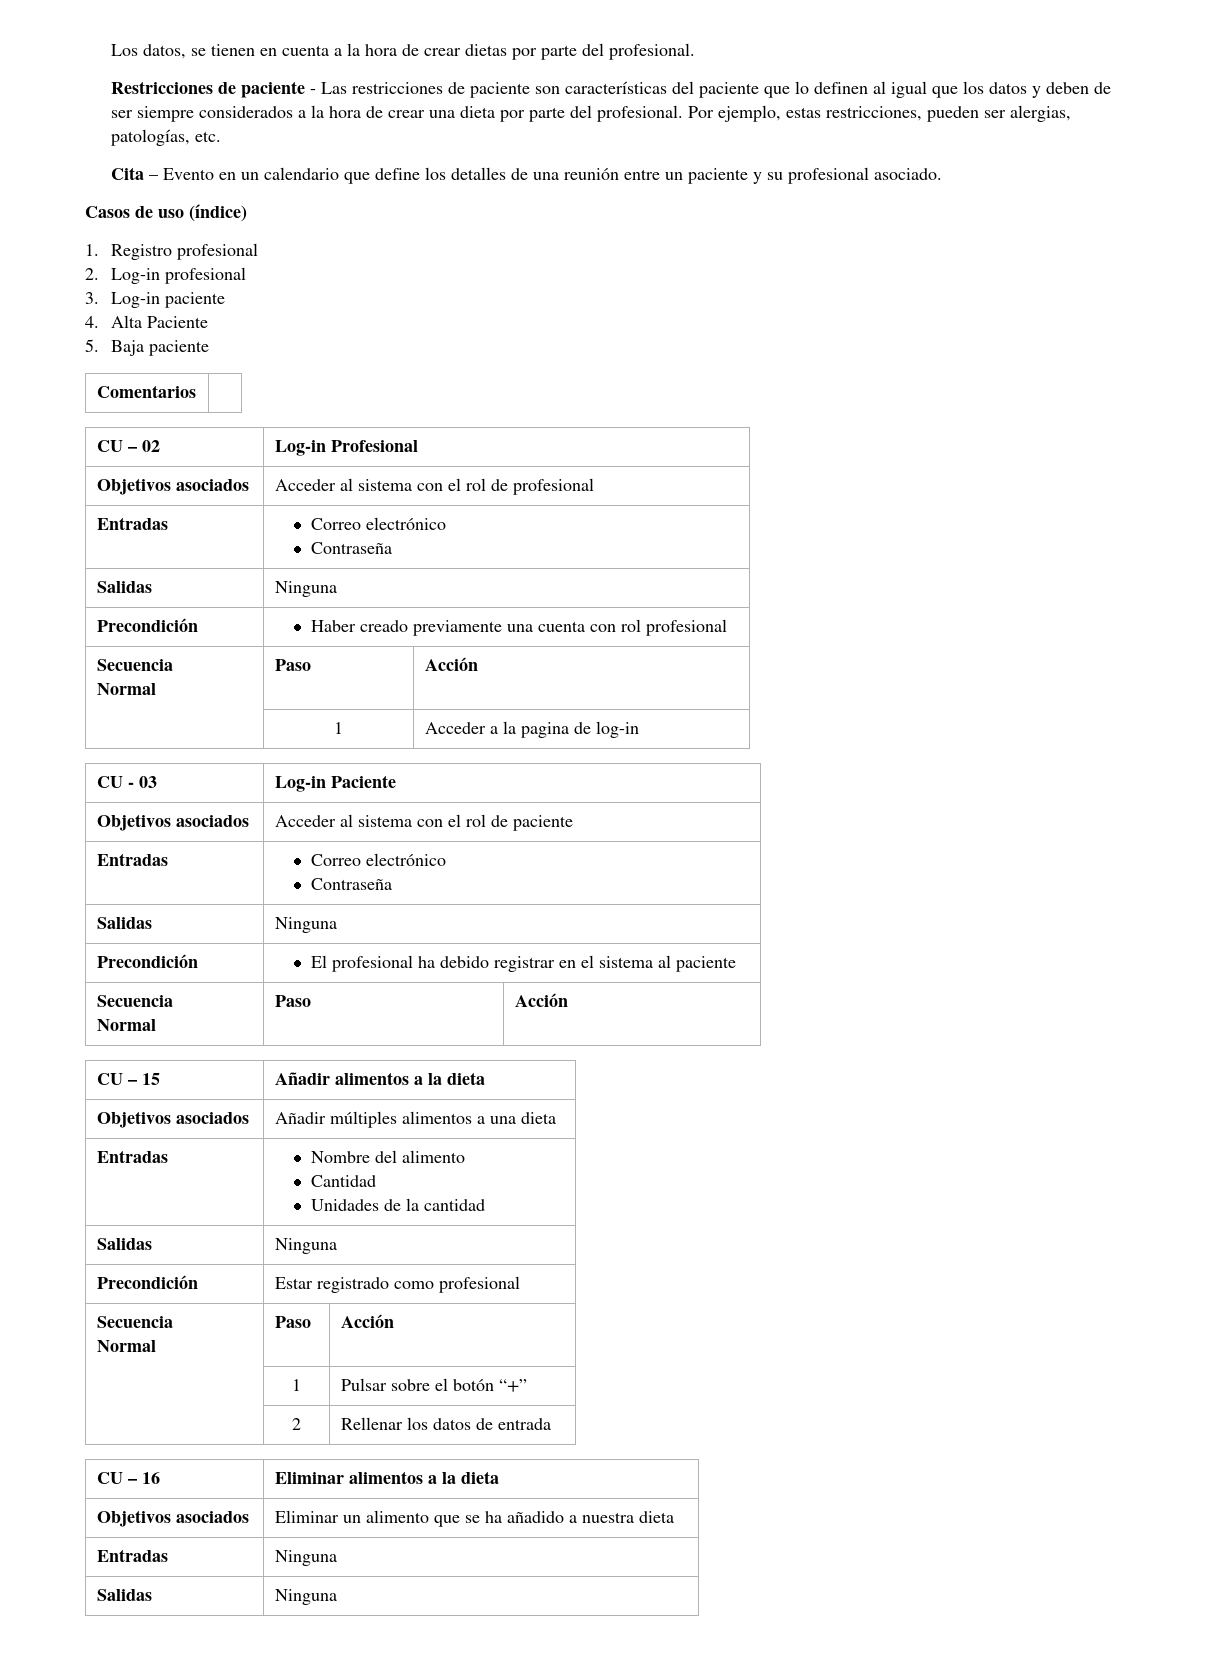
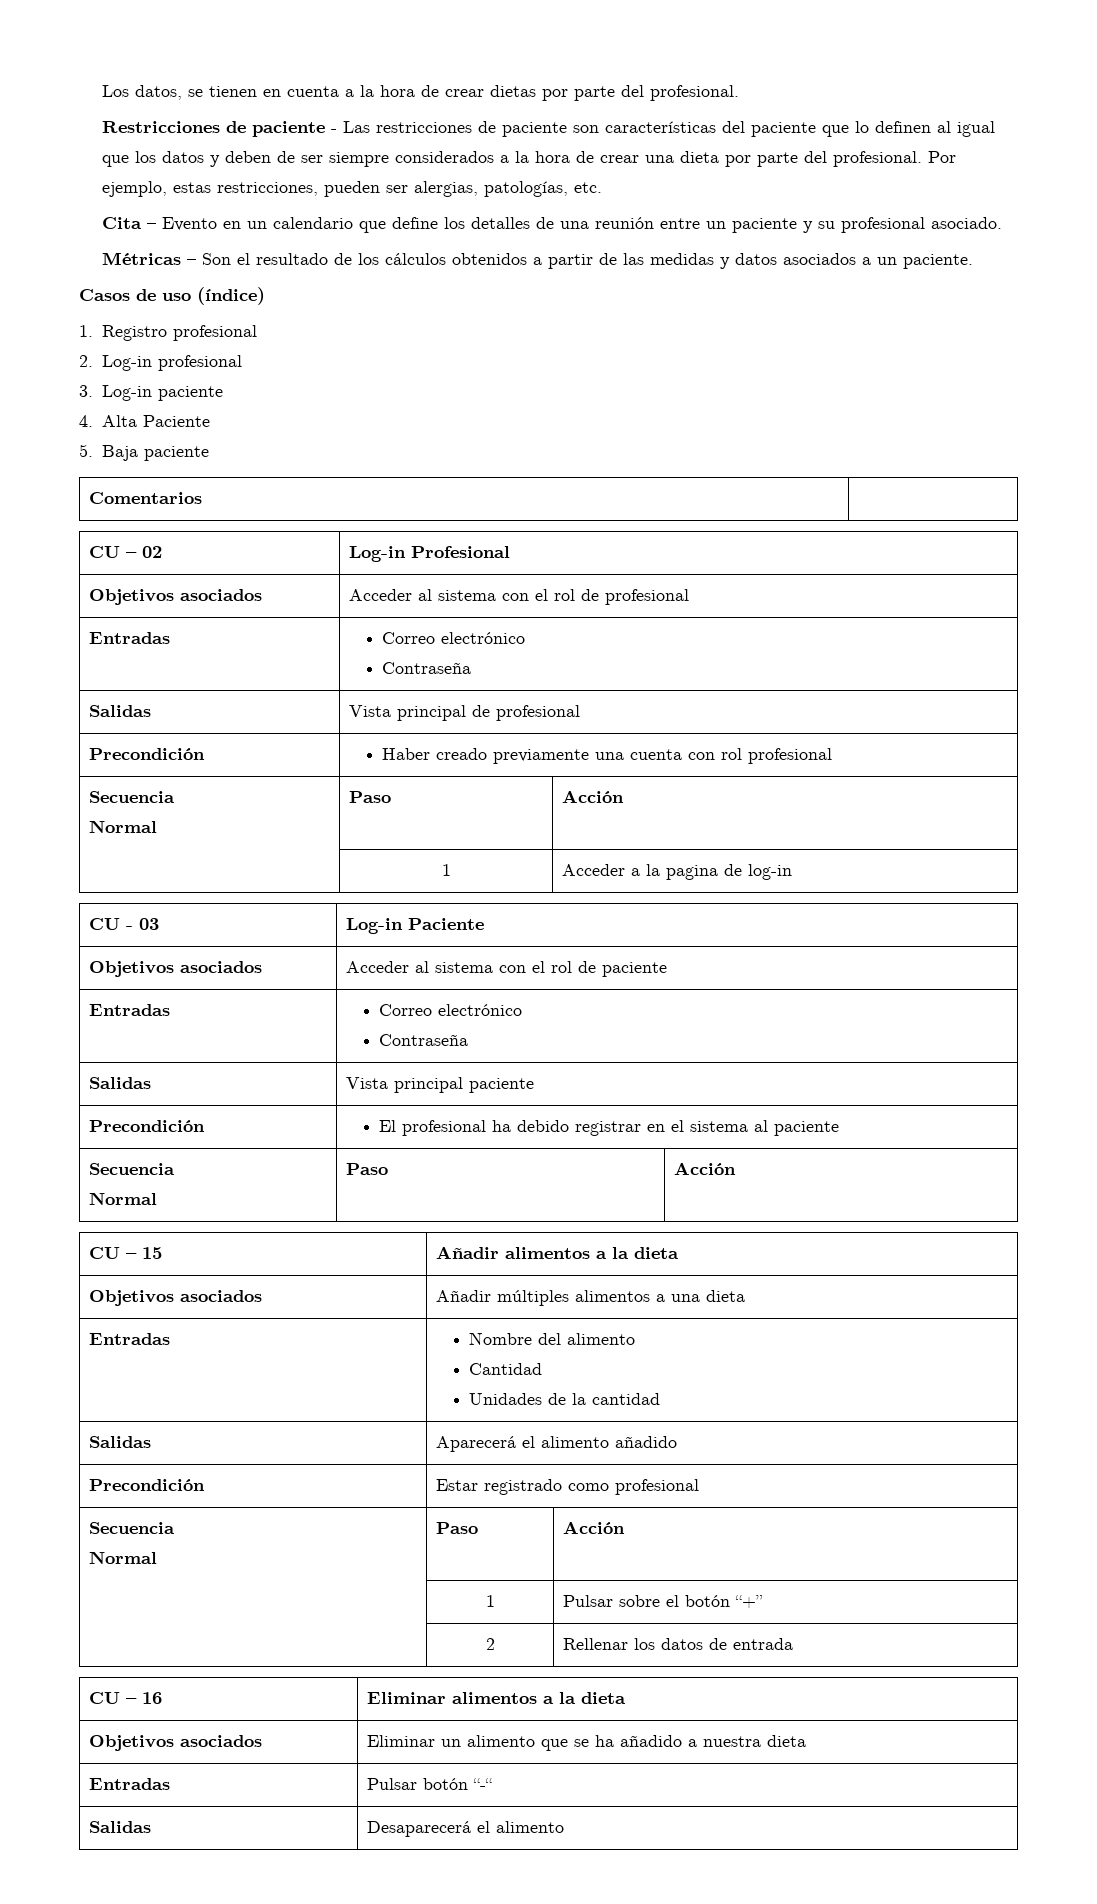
+ Métricas – Son el resultado de los cálculos obtenidos a partir de las medidas y datos asociados a un paciente.
  Objetivos asociados | Acceder al sistema con el rol de profesional
  Entradas | Correo electrónico
  Contraseña
- Salidas | Ninguna
+ Salidas | Vista principal de profesional
  Objetivos asociados | Acceder al sistema con el rol de paciente
  Entradas | Correo electrónico
  Contraseña
- Salidas | Ninguna
+ Salidas | Vista principal paciente
  Entradas | Nombre del alimento
  Cantidad
  Unidades de la cantidad
- Salidas | Ninguna
+ Salidas | Aparecerá el alimento añadido
- Entradas | Ninguna
- Salidas | Ninguna
+ Entradas | Pulsar botón “-“
+ Salidas | Desaparecerá el alimento

